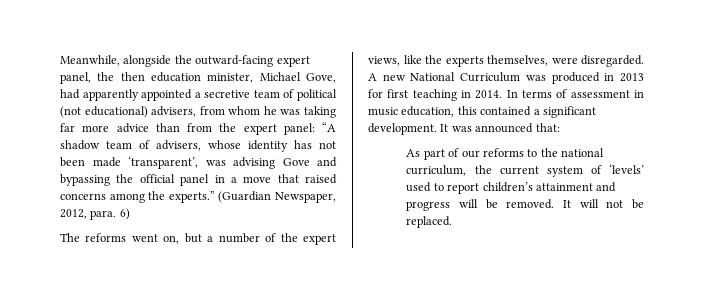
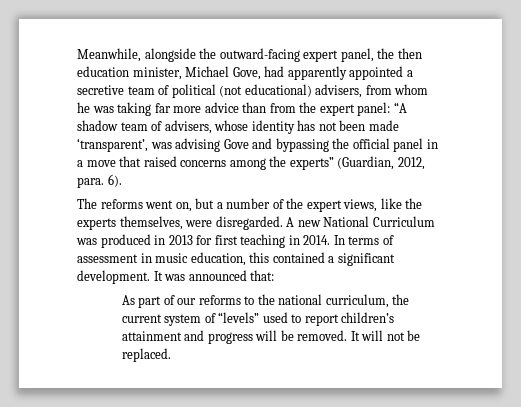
- “A shadow team of advisers, whose identity has not been made ‘transparent’, was advising Gove and bypassing the official panel in a move that raised concerns among the experts.” (Guardian Newspaper, 2012, para. 6)
+ “A shadow team of advisers, whose identity has not been made ‘transparent’, was advising Gove and bypassing the official panel in a move that raised concerns among the experts” (Guardian, 2012, para. 6).
- As part of our reforms to the national curriculum, the current system of ‘levels’ used to report children’s attainment and progress will be removed.
+ As part of our reforms to the national curriculum, the current system of “levels” used to report children’s attainment and progress will be removed.

